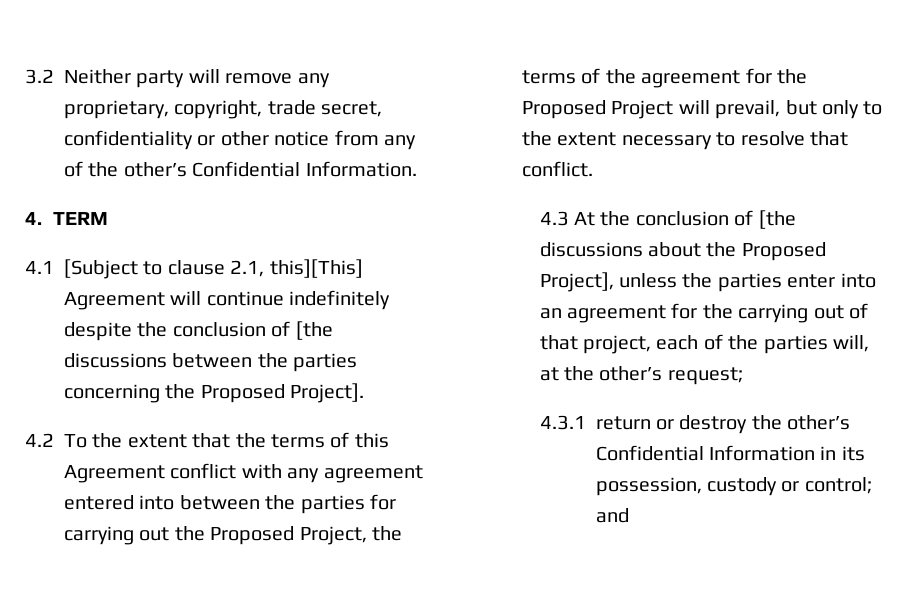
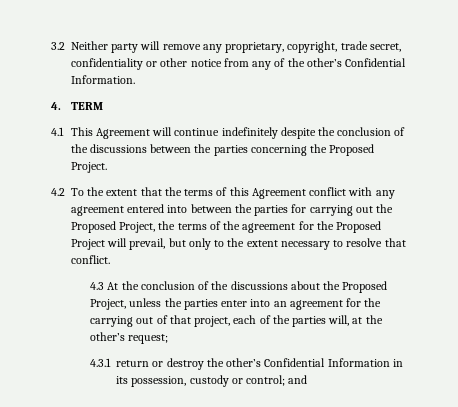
- 4.1 [Subject to clause 2.1, this][This] Agreement will continue indefinitely despite the conclusion of [the discussions between the parties concerning the Proposed Project].
+ 4.1 This Agreement will continue indefinitely despite the conclusion of the discussions between the parties concerning the Proposed Project.
- 4.3 At the conclusion of [the discussions about the Proposed Project], unless the parties enter into an agreement for the carrying out of that project, each of the parties will, at the other’s request;
+ 4.3 At the conclusion of the discussions about the Proposed Project, unless the parties enter into an agreement for the carrying out of that project, each of the parties will, at the other’s request;

